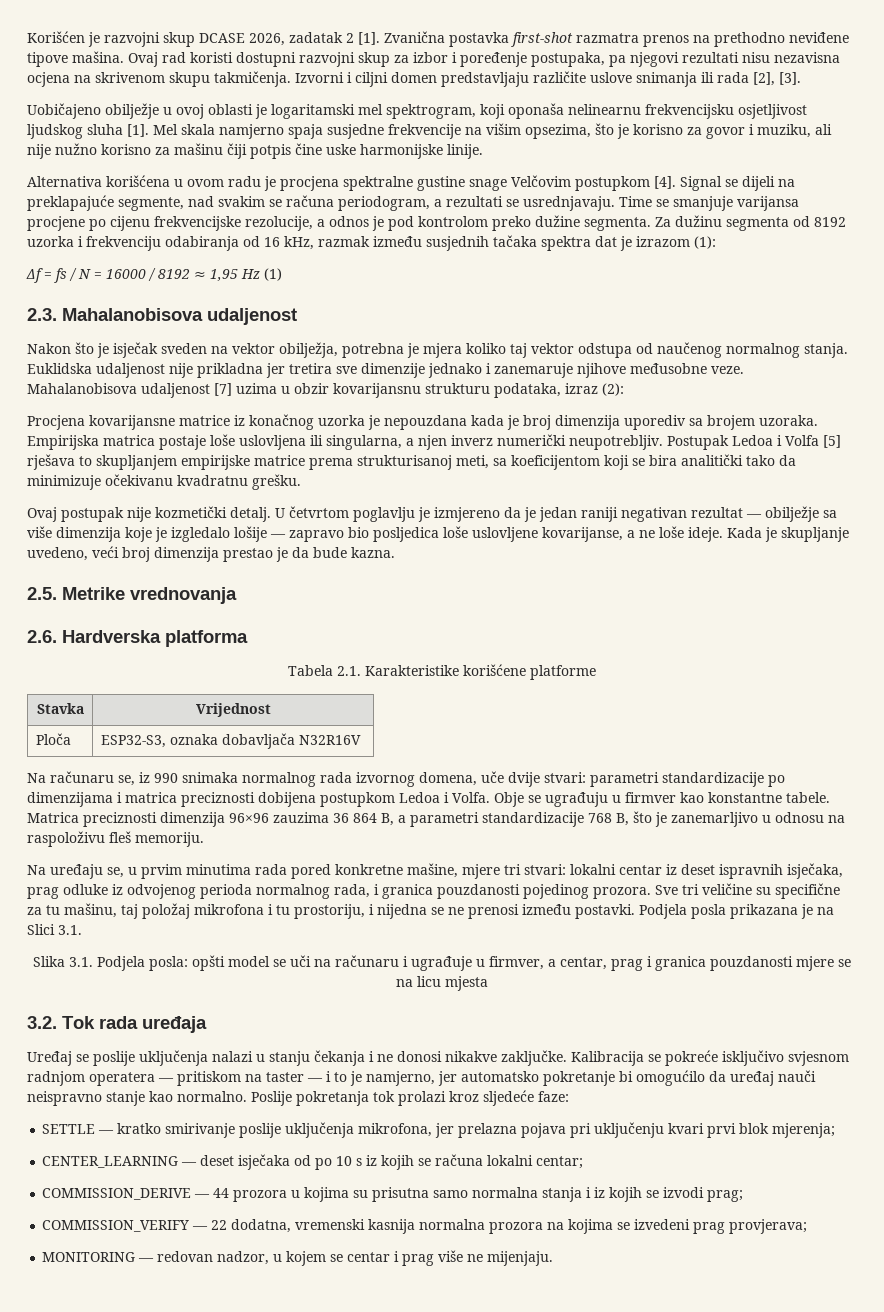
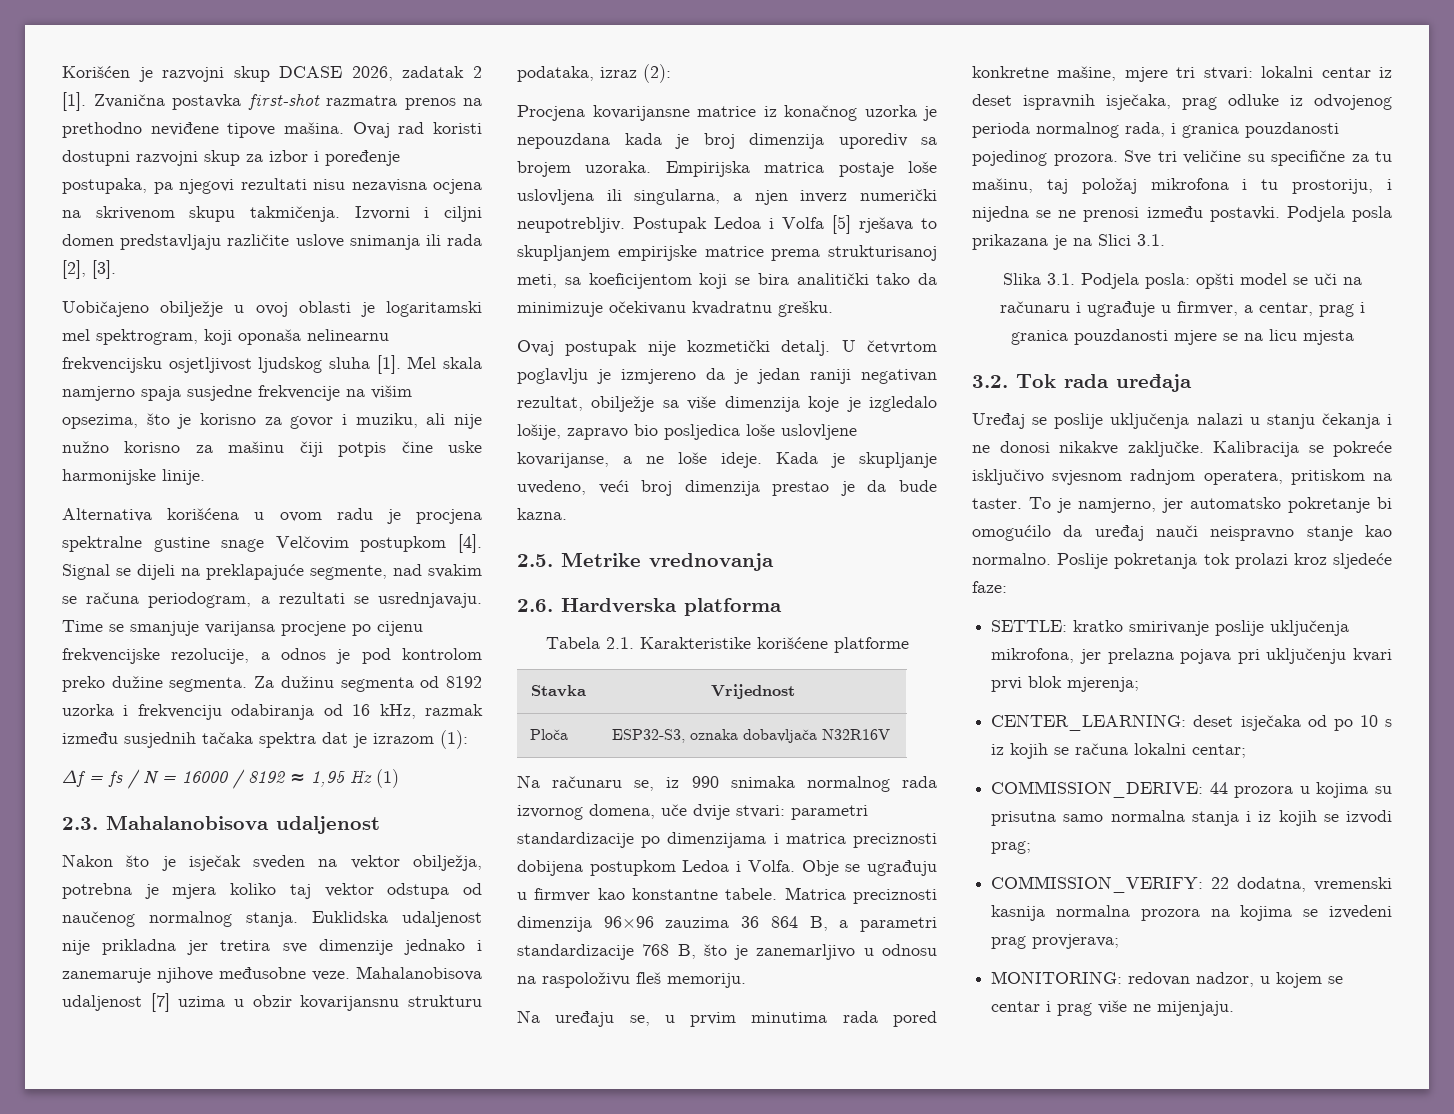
- U četvrtom poglavlju je izmjereno da je jedan raniji negativan rezultat — obilježje sa više dimenzija koje je izgledalo lošije — zapravo bio posljedica loše uslovljene kovarijanse, a ne loše ideje.
+ U četvrtom poglavlju je izmjereno da je jedan raniji negativan rezultat, obilježje sa više dimenzija koje je izgledalo lošije, zapravo bio posljedica loše uslovljene kovarijanse, a ne loše ideje.
- Kalibracija se pokreće isključivo svjesnom radnjom operatera — pritiskom na taster — i to je namjerno, jer automatsko pokretanje bi omogućilo da uređaj nauči neispravno stanje kao normalno.
+ Kalibracija se pokreće isključivo svjesnom radnjom operatera, pritiskom na taster. To je namjerno, jer automatsko pokretanje bi omogućilo da uređaj nauči neispravno stanje kao normalno.
- SETTLE — kratko smirivanje poslije uključenja mikrofona, jer prelazna pojava pri uključenju kvari prvi blok mjerenja;
+ SETTLE: kratko smirivanje poslije uključenja mikrofona, jer prelazna pojava pri uključenju kvari prvi blok mjerenja;
- CENTER_LEARNING — deset isječaka od po 10 s iz kojih se računa lokalni centar;
+ CENTER_LEARNING: deset isječaka od po 10 s iz kojih se računa lokalni centar;
- COMMISSION_DERIVE — 44 prozora u kojima su prisutna samo normalna stanja i iz kojih se izvodi prag;
+ COMMISSION_DERIVE: 44 prozora u kojima su prisutna samo normalna stanja i iz kojih se izvodi prag;
- COMMISSION_VERIFY — 22 dodatna, vremenski kasnija normalna prozora na kojima se izvedeni prag provjerava;
+ COMMISSION_VERIFY: 22 dodatna, vremenski kasnija normalna prozora na kojima se izvedeni prag provjerava;
- MONITORING — redovan nadzor, u kojem se centar i prag više ne mijenjaju.
+ MONITORING: redovan nadzor, u kojem se centar i prag više ne mijenjaju.

